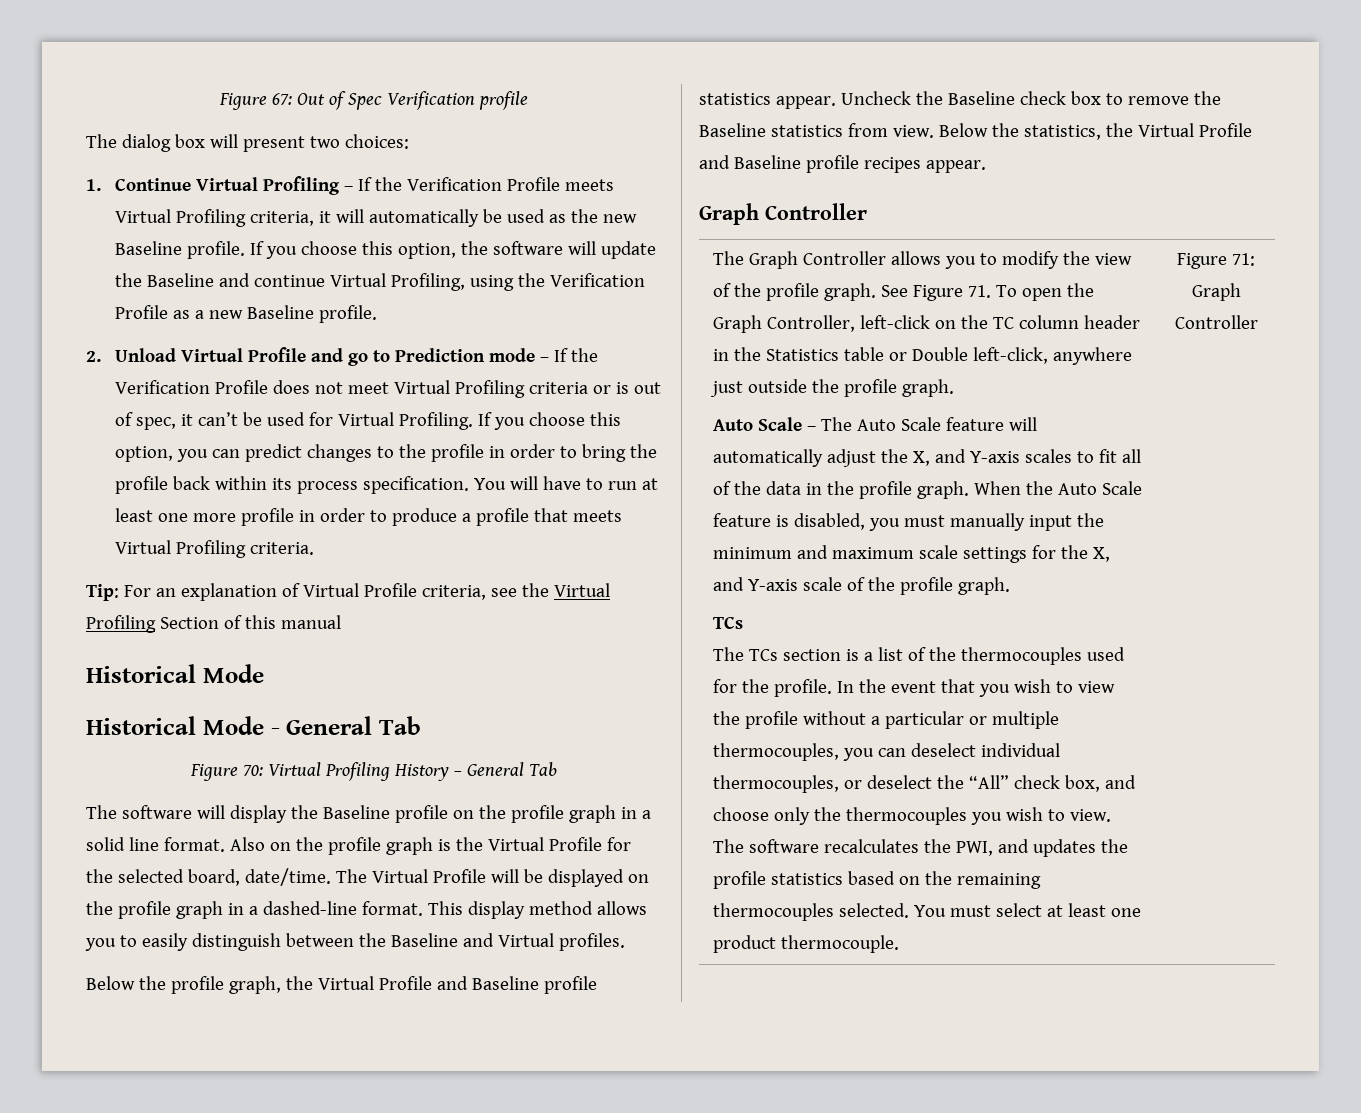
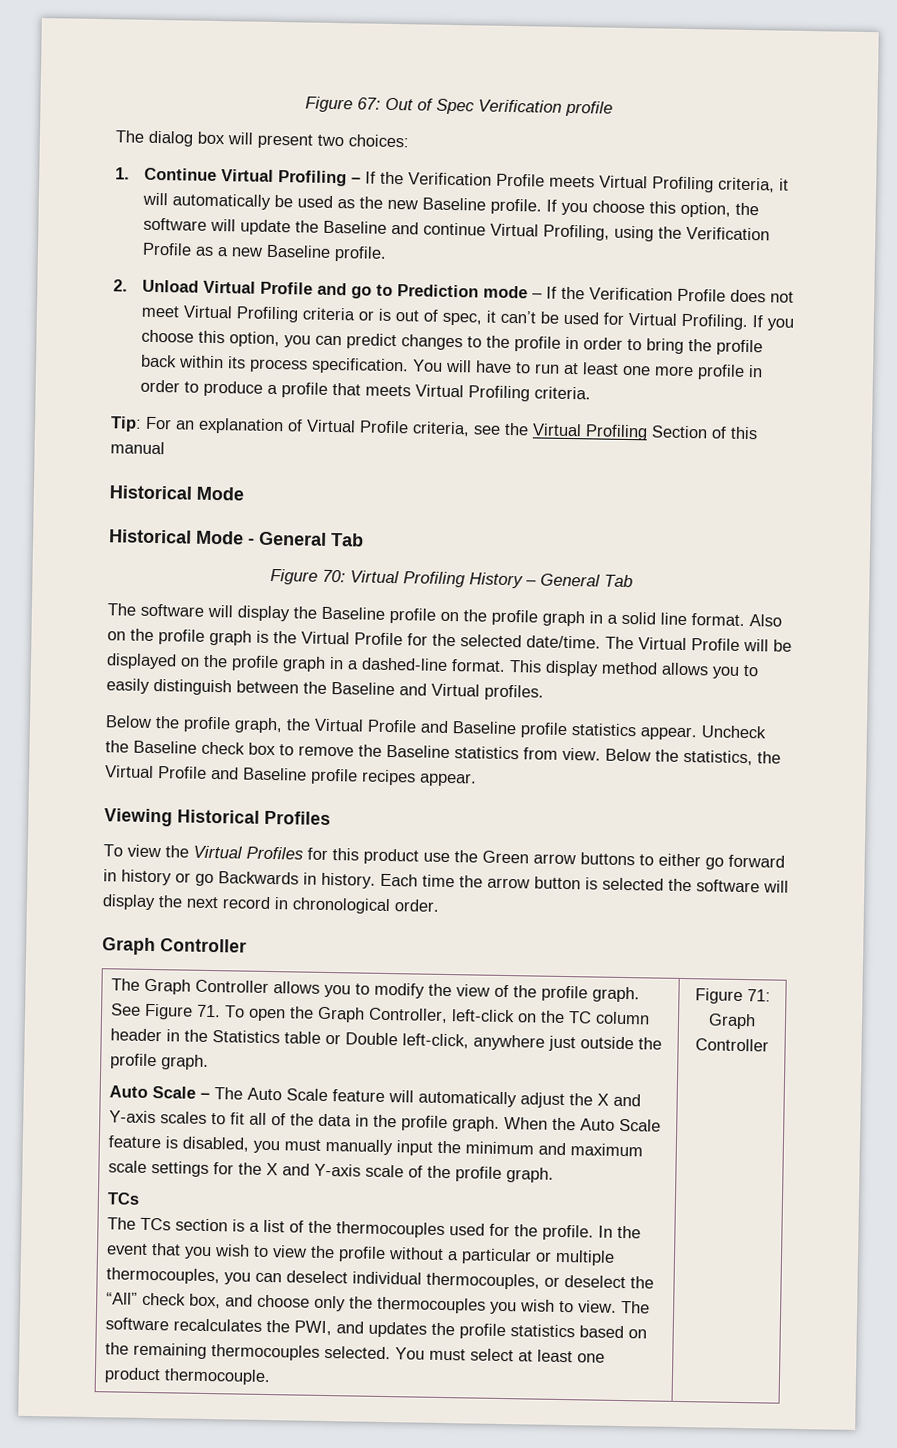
- Also on the profile graph is the Virtual Profile for the selected board, date/time.
+ Also on the profile graph is the Virtual Profile for the selected date/time.
+ Viewing Historical Profiles
+ To view the Virtual Profiles for this product use the Green arrow buttons to either go forward in history or go Backwards in history. Each time the arrow button is selected the software will display the next record in chronological order.
- Auto Scale – The Auto Scale feature will automatically adjust the X, and Y-axis scales to fit all of the data in the profile graph.
+ Auto Scale – The Auto Scale feature will automatically adjust the X and Y-axis scales to fit all of the data in the profile graph.
- When the Auto Scale feature is disabled, you must manually input the minimum and maximum scale settings for the X, and Y-axis scale of the profile graph.
+ When the Auto Scale feature is disabled, you must manually input the minimum and maximum scale settings for the X and Y-axis scale of the profile graph.

